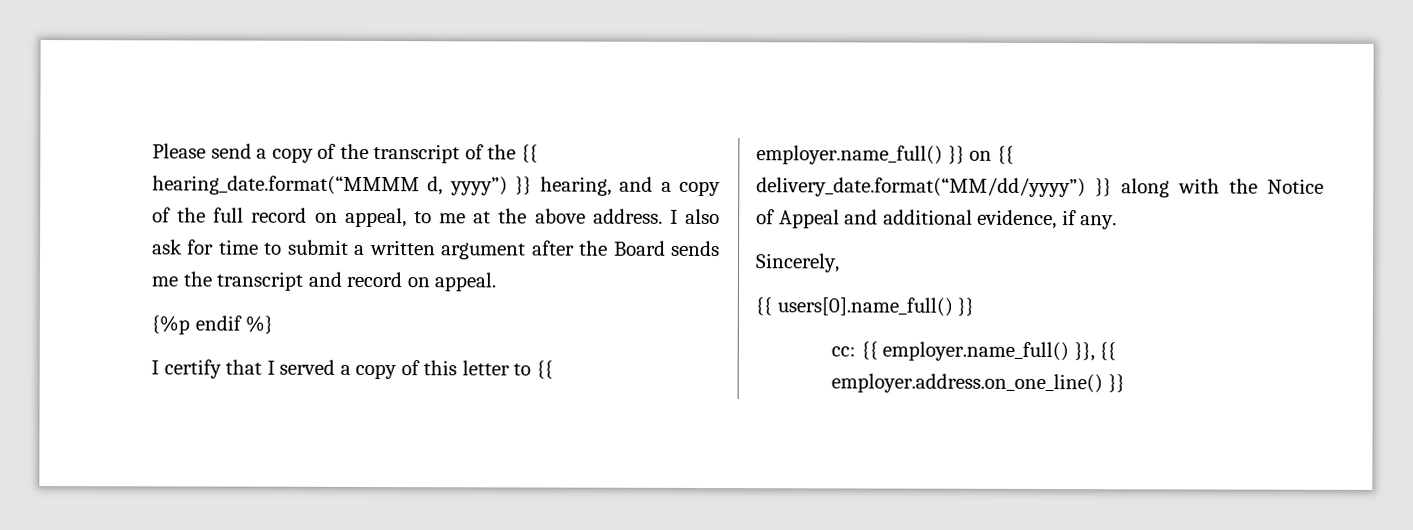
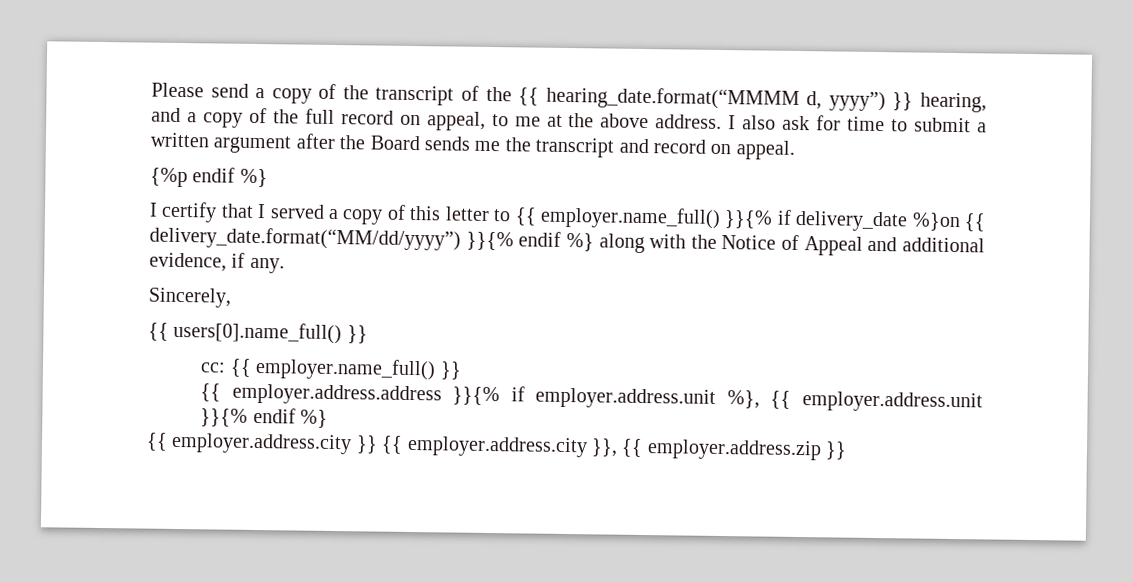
- I certify that I served a copy of this letter to {{ employer.name_full() }} on {{ delivery_date.format(“MM/dd/yyyy”) }} along with the Notice of Appeal and additional evidence, if any.
+ I certify that I served a copy of this letter to {{ employer.name_full() }}{% if delivery_date %}on {{ delivery_date.format(“MM/dd/yyyy”) }}{% endif %} along with the Notice of Appeal and additional evidence, if any.
- cc: {{ employer.name_full() }}, {{ employer.address.on_one_line() }}
+ cc: {{ employer.name_full() }}
+ {{ employer.address.address }}{% if employer.address.unit %}, {{ employer.address.unit }}{% endif %}
+ {{ employer.address.city }} {{ employer.address.city }}, {{ employer.address.zip }}

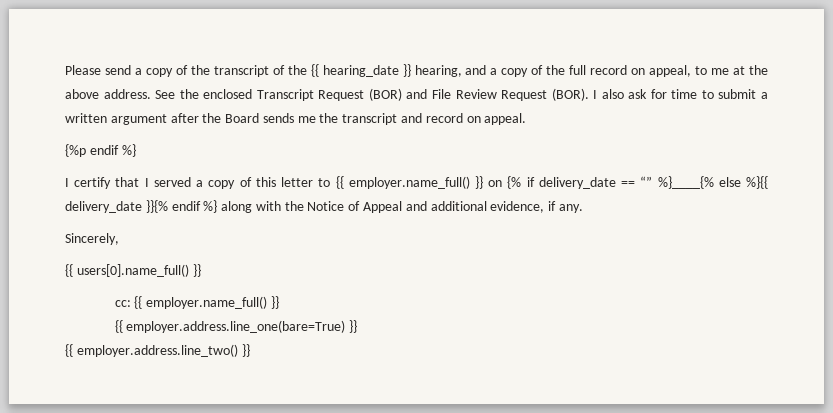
- Please send a copy of the transcript of the {{ hearing_date.format(“MMMM d, yyyy”) }} hearing, and a copy of the full record on appeal, to me at the above address.
+ Please send a copy of the transcript of the {{ hearing_date }} hearing, and a copy of the full record on appeal, to me at the above address.
+ See the enclosed Transcript Request (BOR) and File Review Request (BOR).
- I certify that I served a copy of this letter to {{ employer.name_full() }}{% if delivery_date %}on {{ delivery_date.format(“MM/dd/yyyy”) }}{% endif %} along with the Notice of Appeal and additional evidence, if any.
+ I certify that I served a copy of this letter to {{ employer.name_full() }} on {% if delivery_date == “” %}____{% else %}{{ delivery_date }}{% endif %} along with the Notice of Appeal and additional evidence, if any.
- {{ employer.address.address }}{% if employer.address.unit %}, {{ employer.address.unit }}{% endif %}
- {{ employer.address.city }} {{ employer.address.city }}, {{ employer.address.zip }}
+ {{ employer.address.line_one(bare=True) }}
+ {{ employer.address.line_two() }}

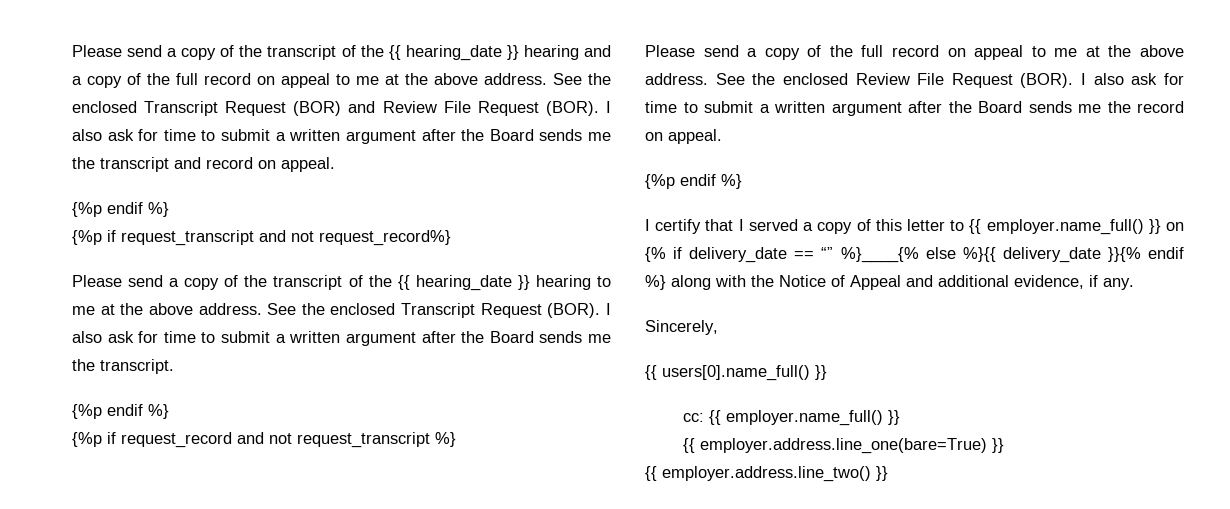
- Please send a copy of the transcript of the {{ hearing_date }} hearing, and a copy of the full record on appeal, to me at the above address.
+ Please send a copy of the transcript of the {{ hearing_date }} hearing and a copy of the full record on appeal to me at the above address.
- See the enclosed Transcript Request (BOR) and File Review Request (BOR).
+ See the enclosed Transcript Request (BOR) and Review File Request (BOR).
+ {%p if request_transcript and not request_record%}
+ Please send a copy of the transcript of the {{ hearing_date }} hearing to me at the above address. See the enclosed Transcript Request (BOR). I also ask for time to submit a written argument after the Board sends me the transcript.
+ {%p endif %}
+ {%p if request_record and not request_transcript %}
+ Please send a copy of the full record on appeal to me at the above address. See the enclosed Review File Request (BOR). I also ask for time to submit a written argument after the Board sends me the record on appeal.
+ {%p endif %}

